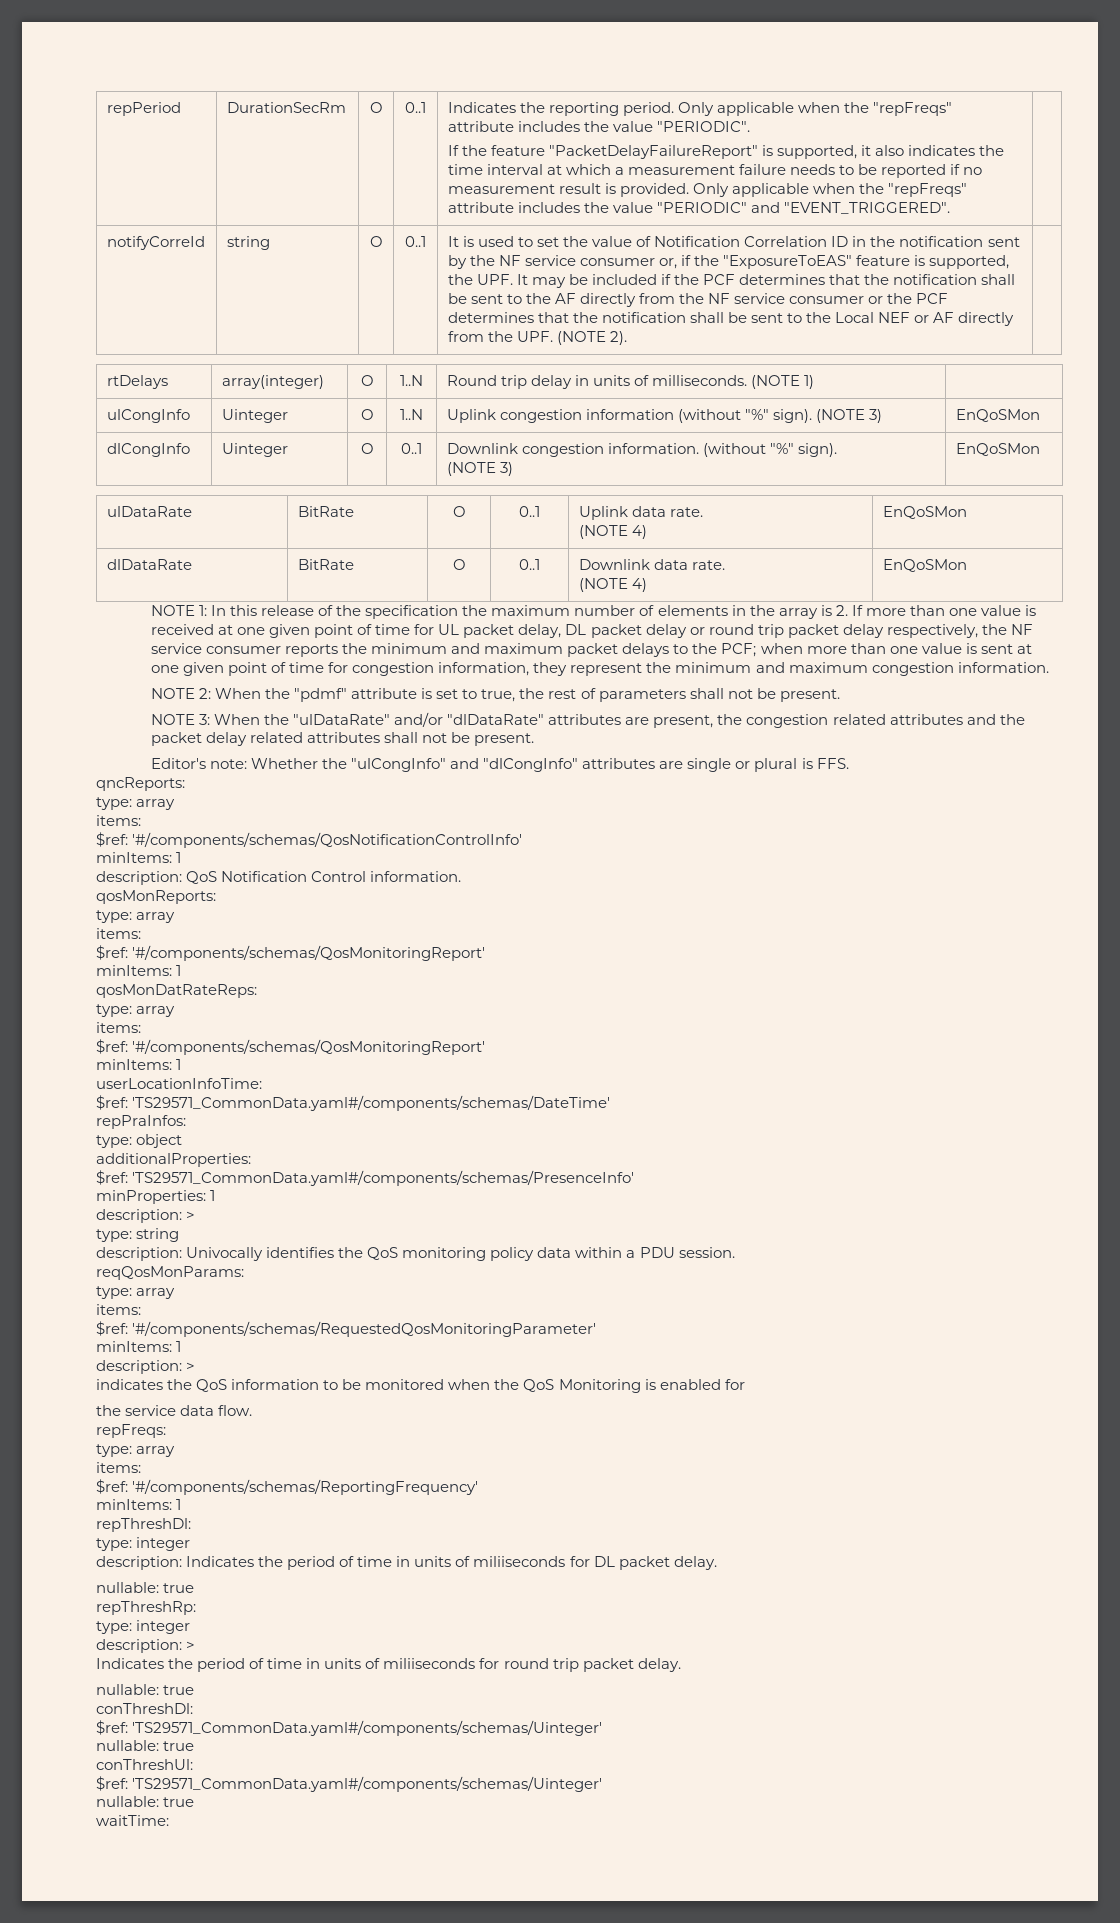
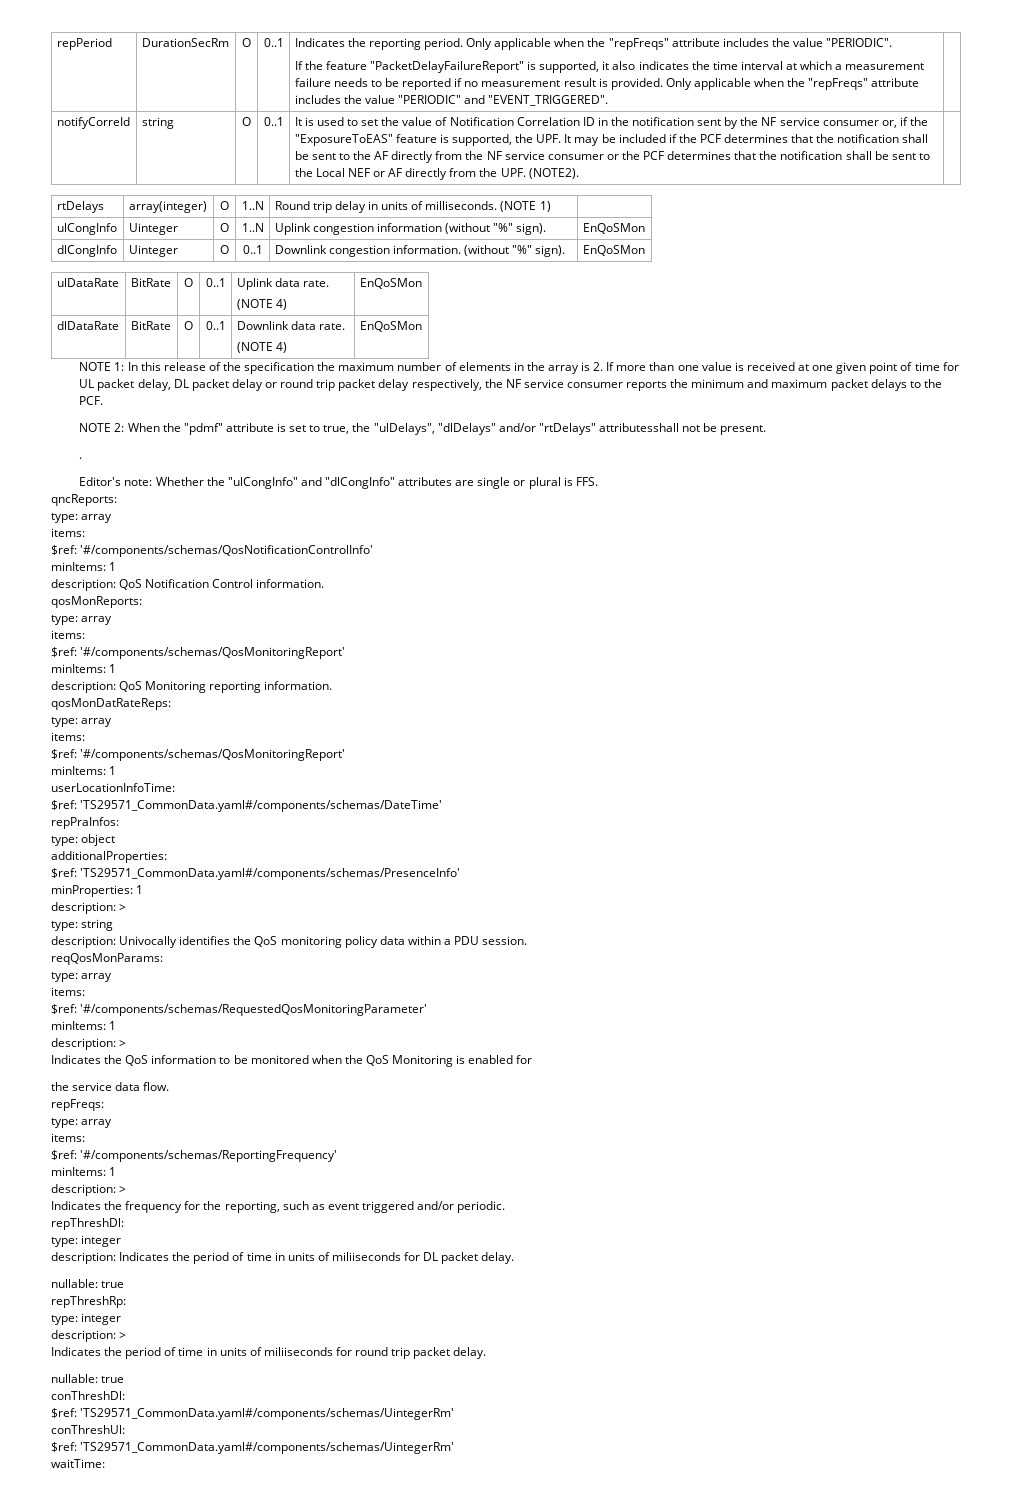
- It is used to set the value of Notification Correlation ID in the notification sent by the NF service consumer or, if the "ExposureToEAS" feature is supported, the UPF. It may be included if the PCF determines that the notification shall be sent to the AF directly from the NF service consumer or the PCF determines that the notification shall be sent to the Local NEF or AF directly from the UPF. (NOTE 2).
+ It is used to set the value of Notification Correlation ID in the notification sent by the NF service consumer or, if the "ExposureToEAS" feature is supported, the UPF. It may be included if the PCF determines that the notification shall be sent to the AF directly from the NF service consumer or the PCF determines that the notification shall be sent to the Local NEF or AF directly from the UPF. (NOTE2).
- ulCongInfo | Uinteger | O | 1..N | Uplink congestion information (without "%" sign). (NOTE 3) | EnQoSMon
+ ulCongInfo | Uinteger | O | 1..N | Uplink congestion information (without "%" sign). | EnQoSMon
- dlCongInfo | Uinteger | O | 0..1 | Downlink congestion information. (without "%" sign).
- (NOTE 3) | EnQoSMon
+ dlCongInfo | Uinteger | O | 0..1 | Downlink congestion information. (without "%" sign). | EnQoSMon
- NOTE 1: In this release of the specification the maximum number of elements in the array is 2. If more than one value is received at one given point of time for UL packet delay, DL packet delay or round trip packet delay respectively, the NF service consumer reports the minimum and maximum packet delays to the PCF; when more than one value is sent at one given point of time for congestion information, they represent the minimum and maximum congestion information.
+ NOTE 1: In this release of the specification the maximum number of elements in the array is 2. If more than one value is received at one given point of time for UL packet delay, DL packet delay or round trip packet delay respectively, the NF service consumer reports the minimum and maximum packet delays to the PCF.
- NOTE 2: When the "pdmf" attribute is set to true, the rest of parameters shall not be present.
- NOTE 3: When the "ulDataRate" and/or "dlDataRate" attributes are present, the congestion related attributes and the packet delay related attributes shall not be present.
+ NOTE 2: When the "pdmf" attribute is set to true, the "ulDelays", "dlDelays" and/or "rtDelays" attributesshall not be present.
+ .
+ description: QoS Monitoring reporting information.
- indicates the QoS information to be monitored when the QoS Monitoring is enabled for
+ Indicates the QoS information to be monitored when the QoS Monitoring is enabled for
  $ref: '#/components/schemas/ReportingFrequency'
  minItems: 1
+ description: >
+ Indicates the frequency for the reporting, such as event triggered and/or periodic.
  conThreshDl:
- $ref: 'TS29571_CommonData.yaml#/components/schemas/Uinteger'
- nullable: true
+ $ref: 'TS29571_CommonData.yaml#/components/schemas/UintegerRm'
  conThreshUl:
- $ref: 'TS29571_CommonData.yaml#/components/schemas/Uinteger'
- nullable: true
+ $ref: 'TS29571_CommonData.yaml#/components/schemas/UintegerRm'

